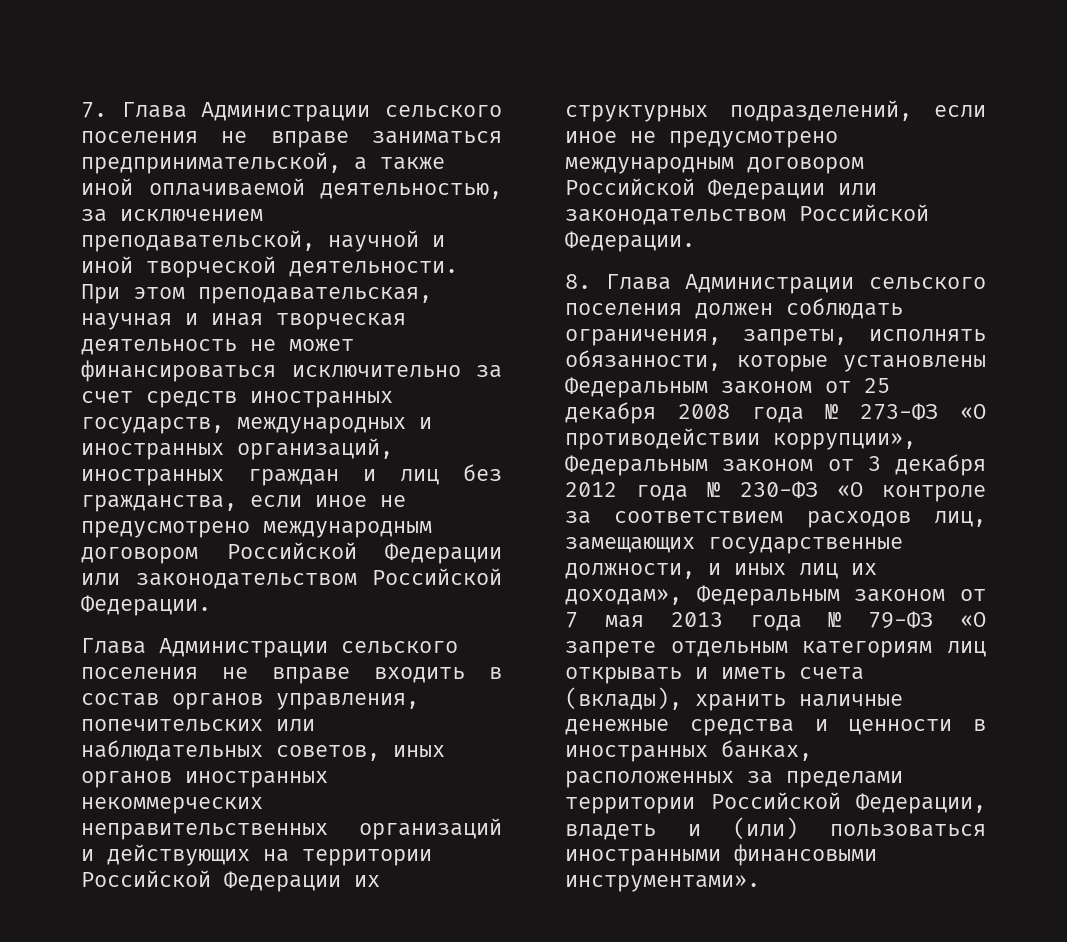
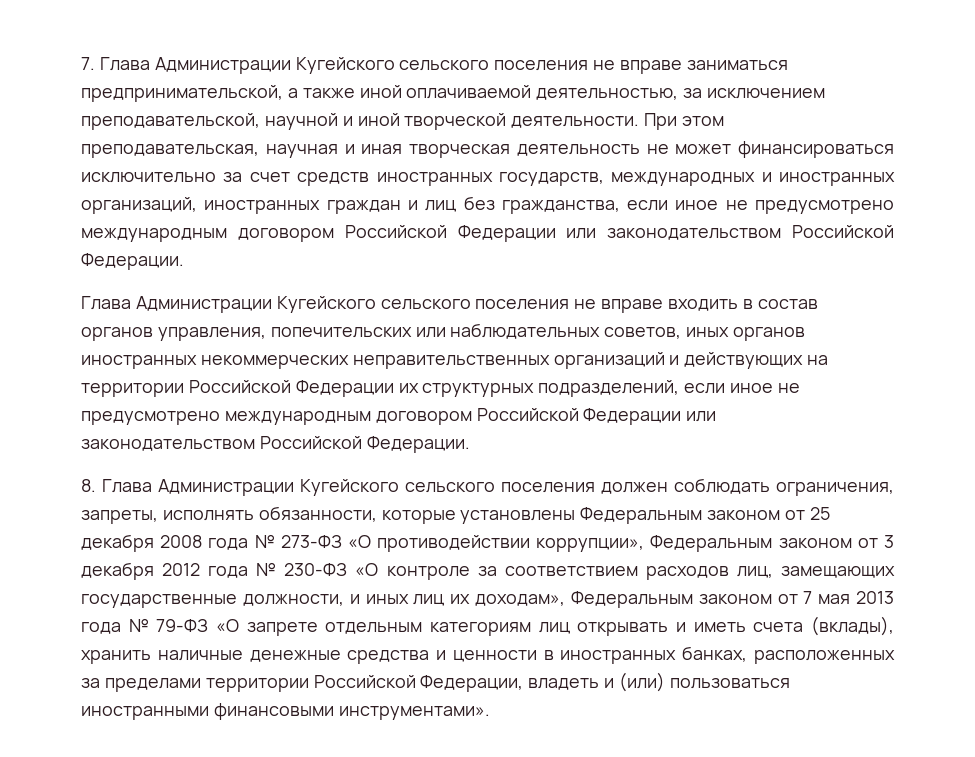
- 7. Глава Администрации сельского поселения не вправе заниматься предпринимательской, а также иной оплачиваемой деятельностью, за исключением преподавательской, научной и иной творческой деятельности.
+ 7. Глава Администрации Кугейского сельского поселения не вправе заниматься предпринимательской, а также иной оплачиваемой деятельностью, за исключением преподавательской, научной и иной творческой деятельности.
- Глава Администрации сельского поселения не вправе входить в состав органов управления, попечительских или наблюдательных советов, иных органов иностранных некоммерческих неправительственных организаций и действующих на территории Российской Федерации их структурных подразделений, если иное не предусмотрено международным договором Российской Федерации или законодательством Российской Федерации.
+ Глава Администрации Кугейского сельского поселения не вправе входить в состав органов управления, попечительских или наблюдательных советов, иных органов иностранных некоммерческих неправительственных организаций и действующих на территории Российской Федерации их структурных подразделений, если иное не предусмотрено международным договором Российской Федерации или законодательством Российской Федерации.
- 8. Глава Администрации сельского поселения должен соблюдать ограничения, запреты, исполнять обязанности, которые установлены Федеральным законом от 25 декабря 2008 года № 273-ФЗ «О противодействии коррупции», Федеральным законом от 3 декабря 2012 года № 230-ФЗ «О контроле за соответствием расходов лиц, замещающих государственные должности, и иных лиц их доходам», Федеральным законом от 7 мая 2013 года № 79-ФЗ «О запрете отдельным категориям лиц открывать и иметь счета (вклады), хранить наличные денежные средства и ценности в иностранных банках, расположенных за пределами территории Российской Федерации, владеть и (или) пользоваться иностранными финансовыми инструментами».
+ 8. Глава Администрации Кугейского сельского поселения должен соблюдать ограничения, запреты, исполнять обязанности, которые установлены Федеральным законом от 25 декабря 2008 года № 273-ФЗ «О противодействии коррупции», Федеральным законом от 3 декабря 2012 года № 230-ФЗ «О контроле за соответствием расходов лиц, замещающих государственные должности, и иных лиц их доходам», Федеральным законом от 7 мая 2013 года № 79-ФЗ «О запрете отдельным категориям лиц открывать и иметь счета (вклады), хранить наличные денежные средства и ценности в иностранных банках, расположенных за пределами территории Российской Федерации, владеть и (или) пользоваться иностранными финансовыми инструментами».

